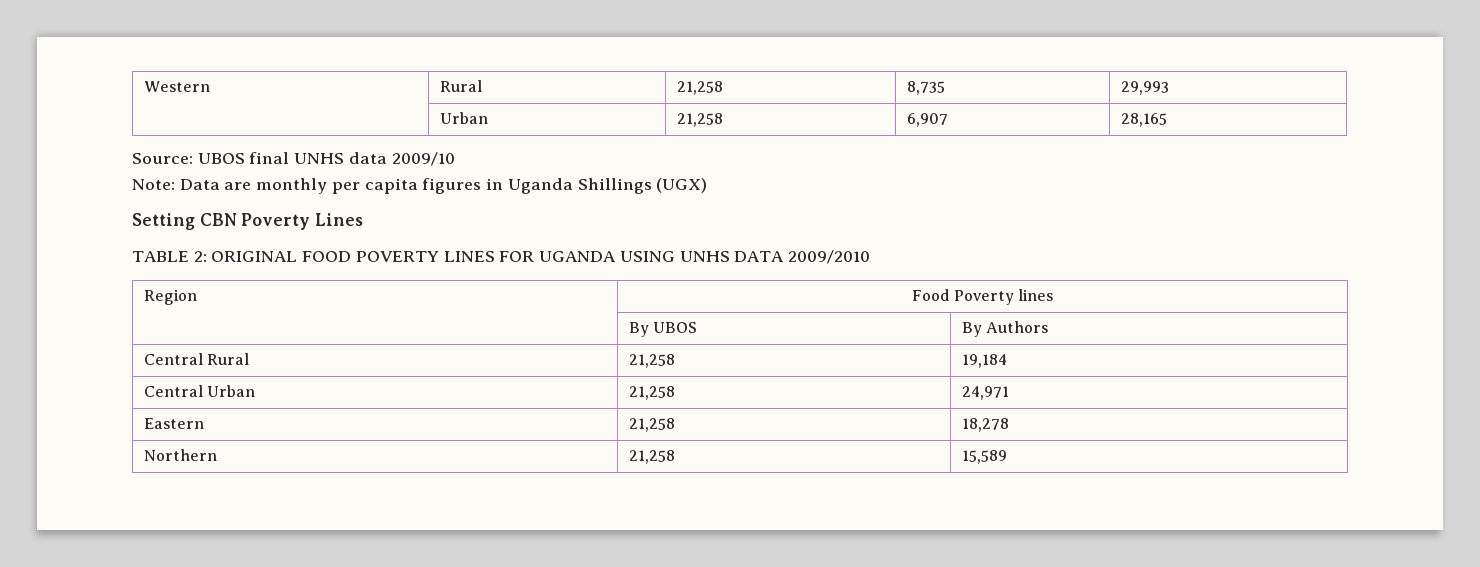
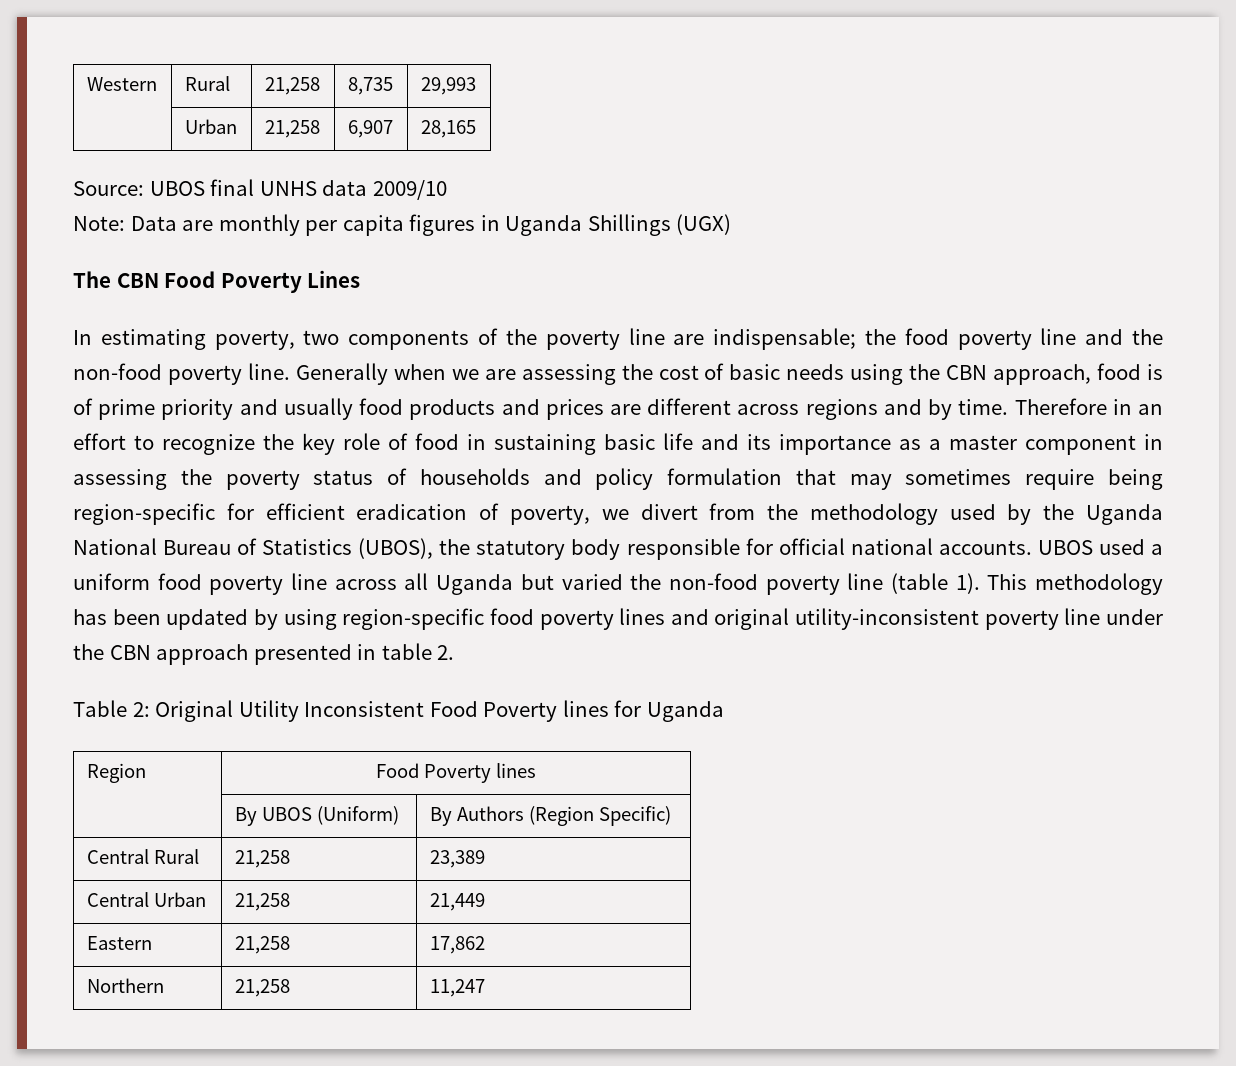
- Setting CBN Poverty Lines
+ The CBN Food Poverty Lines
- TABLE 2: ORIGINAL FOOD POVERTY LINES FOR UGANDA USING UNHS DATA 2009/2010
+ In estimating poverty, two components of the poverty line are indispensable; the food poverty line and the non-food poverty line. Generally when we are assessing the cost of basic needs using the CBN approach, food is of prime priority and usually food products and prices are different across regions and by time. Therefore in an effort to recognize the key role of food in sustaining basic life and its importance as a master component in assessing the poverty status of households and policy formulation that may sometimes require being region-specific for efficient eradication of poverty, we divert from the methodology used by the Uganda National Bureau of Statistics (UBOS), the statutory body responsible for official national accounts. UBOS used a uniform food poverty line across all Uganda but varied the non-food poverty line (table 1). This methodology has been updated by using region-specific food poverty lines and original utility-inconsistent poverty line under the CBN approach presented in table 2.
+ Table 2: Original Utility Inconsistent Food Poverty lines for Uganda
- | By UBOS | By Authors
+ | By UBOS (Uniform) | By Authors (Region Specific)
- Central Rural | 21,258 | 19,184
+ Central Rural | 21,258 | 23,389
- Central Urban | 21,258 | 24,971
+ Central Urban | 21,258 | 21,449
- Eastern | 21,258 | 18,278
+ Eastern | 21,258 | 17,862
- Northern | 21,258 | 15,589
+ Northern | 21,258 | 11,247

